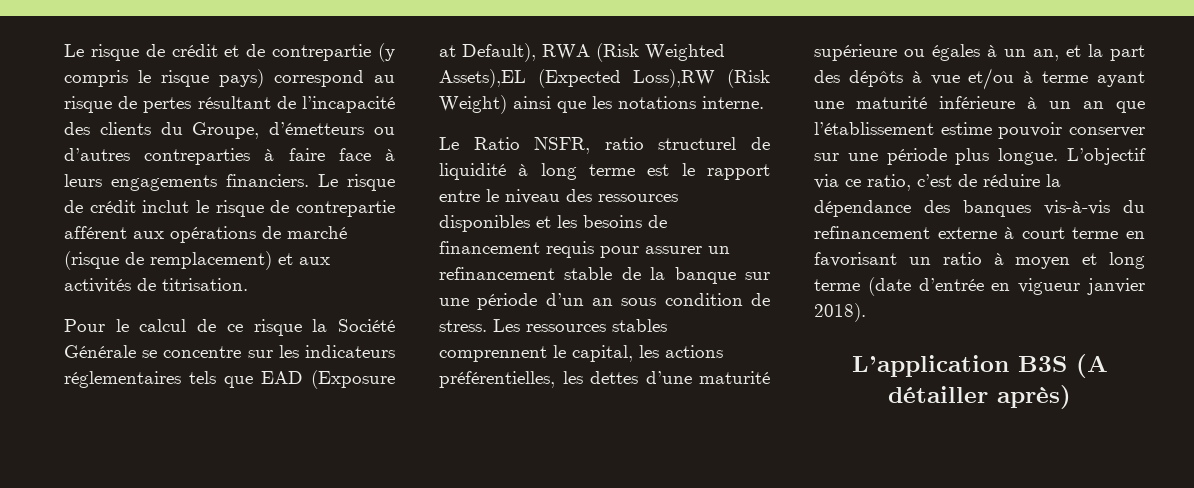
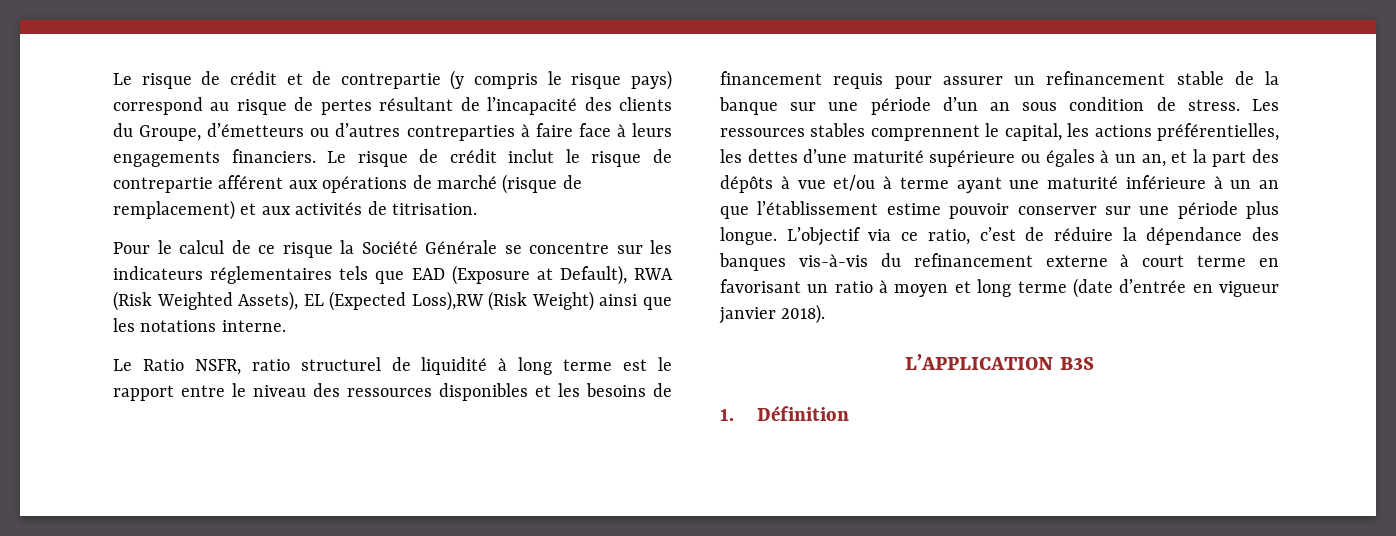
- Pour le calcul de ce risque la Société Générale se concentre sur les indicateurs réglementaires tels que EAD (Exposure at Default), RWA (Risk Weighted Assets),EL (Expected Loss),RW (Risk Weight) ainsi que les notations interne.
+ Pour le calcul de ce risque la Société Générale se concentre sur les indicateurs réglementaires tels que EAD (Exposure at Default), RWA (Risk Weighted Assets), EL (Expected Loss),RW (Risk Weight) ainsi que les notations interne.
- L’application B3S (A détailler après)
+ L’APPLICATION B3S
+ 1. Définition

